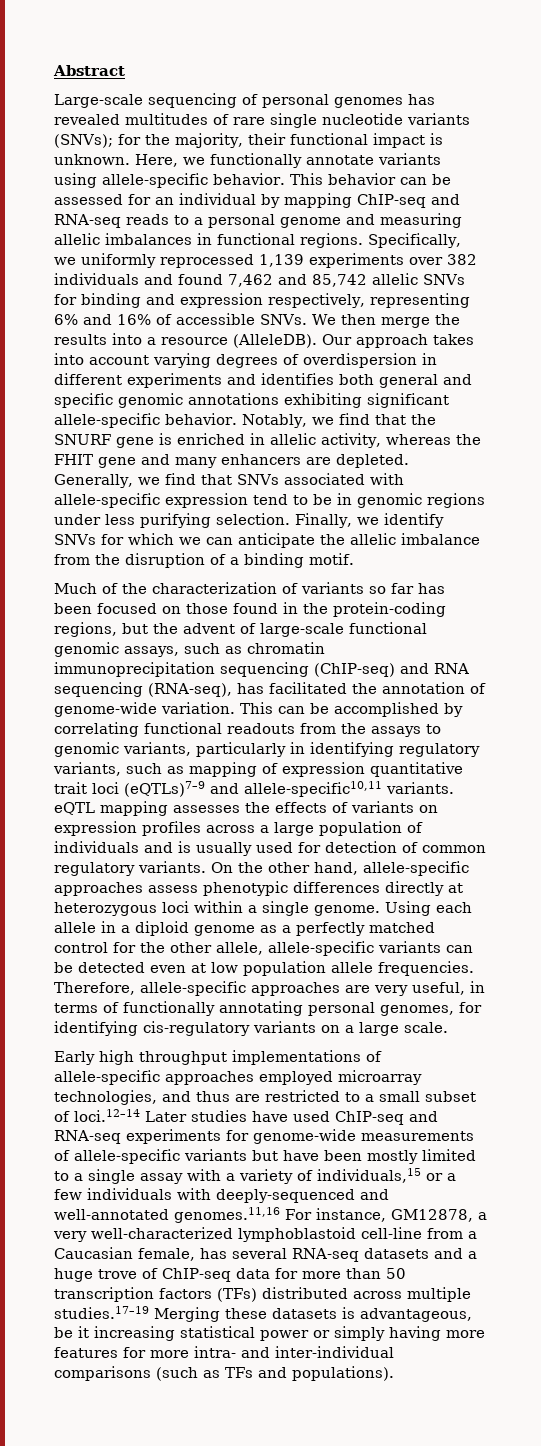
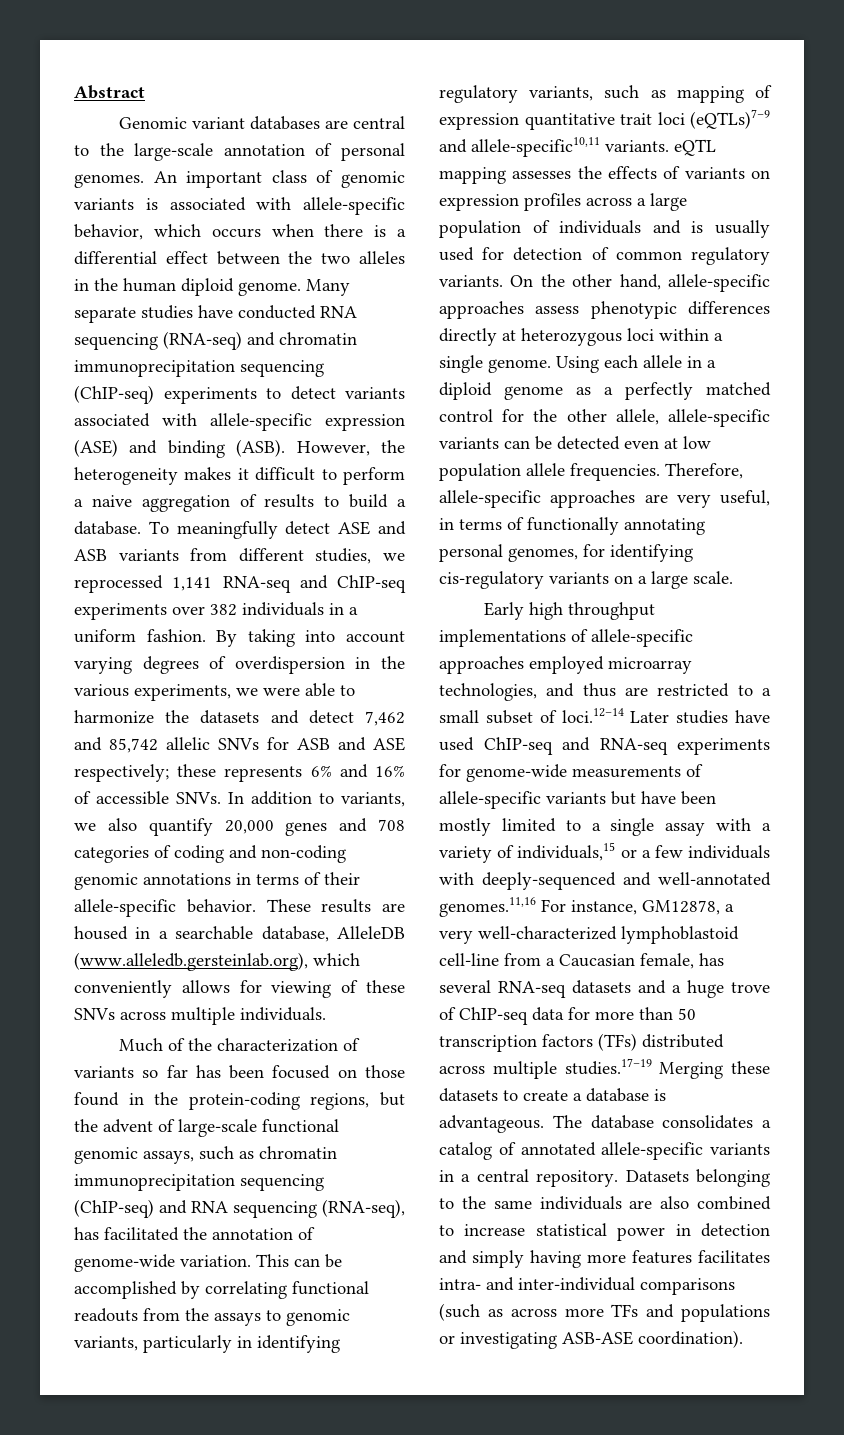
- Large-scale sequencing of personal genomes has revealed multitudes of rare single nucleotide variants (SNVs); for the majority, their functional impact is unknown. Here, we functionally annotate variants using allele-specific behavior. This behavior can be assessed for an individual by mapping ChIP-seq and RNA-seq reads to a personal genome and measuring allelic imbalances in functional regions. Specifically, we uniformly reprocessed 1,139 experiments over 382 individuals and found 7,462 and 85,742 allelic SNVs for binding and expression respectively, representing 6% and 16% of accessible SNVs. We then merge the results into a resource (AlleleDB). Our approach takes into account varying degrees of overdispersion in different experiments and identifies both general and specific genomic annotations exhibiting significant allele-specific behavior. Notably, we find that the SNURF gene is enriched in allelic activity, whereas the FHIT gene and many enhancers are depleted. Generally, we find that SNVs associated with allele-specific expression tend to be in genomic regions under less purifying selection. Finally, we identify SNVs for which we can anticipate the allelic imbalance from the disruption of a binding motif.
+ Genomic variant databases are central to the large-scale annotation of personal genomes. An important class of genomic variants is associated with allele-specific behavior, which occurs when there is a differential effect between the two alleles in the human diploid genome. Many separate studies have conducted RNA sequencing (RNA-seq) and chromatin immunoprecipitation sequencing (ChIP-seq) experiments to detect variants associated with allele-specific expression (ASE) and binding (ASB). However, the heterogeneity makes it difficult to perform a naive aggregation of results to build a database. To meaningfully detect ASE and ASB variants from different studies, we reprocessed 1,141 RNA-seq and ChIP-seq experiments over 382 individuals in a uniform fashion. By taking into account varying degrees of overdispersion in the various experiments, we were able to harmonize the datasets and detect 7,462 and 85,742 allelic SNVs for ASB and ASE respectively; these represents 6% and 16% of accessible SNVs. In addition to variants, we also quantify 20,000 genes and 708 categories of coding and non-coding genomic annotations in terms of their allele-specific behavior. These results are housed in a searchable database, AlleleDB (www.alleledb.gersteinlab.org), which conveniently allows for viewing of these SNVs across multiple individuals.
- Early high throughput implementations of allele-specific approaches employed microarray technologies, and thus are restricted to a small subset of loci.12–14 Later studies have used ChIP-seq and RNA-seq experiments for genome-wide measurements of allele-specific variants but have been mostly limited to a single assay with a variety of individuals,15 or a few individuals with deeply-sequenced and well-annotated genomes.11,16 For instance, GM12878, a very well-characterized lymphoblastoid cell-line from a Caucasian female, has several RNA-seq datasets and a huge trove of ChIP-seq data for more than 50 transcription factors (TFs) distributed across multiple studies.17–19 Merging these datasets is advantageous, be it increasing statistical power or simply having more features for more intra- and inter-individual comparisons (such as TFs and populations).
+ Early high throughput implementations of allele-specific approaches employed microarray technologies, and thus are restricted to a small subset of loci.12–14 Later studies have used ChIP-seq and RNA-seq experiments for genome-wide measurements of allele-specific variants but have been mostly limited to a single assay with a variety of individuals,15 or a few individuals with deeply-sequenced and well-annotated genomes.11,16 For instance, GM12878, a very well-characterized lymphoblastoid cell-line from a Caucasian female, has several RNA-seq datasets and a huge trove of ChIP-seq data for more than 50 transcription factors (TFs) distributed across multiple studies.17–19 Merging these datasets to create a database is advantageous. The database consolidates a catalog of annotated allele-specific variants in a central repository. Datasets belonging to the same individuals are also combined to increase statistical power in detection and simply having more features facilitates intra- and inter-individual comparisons (such as across more TFs and populations or investigating ASB-ASE coordination).

